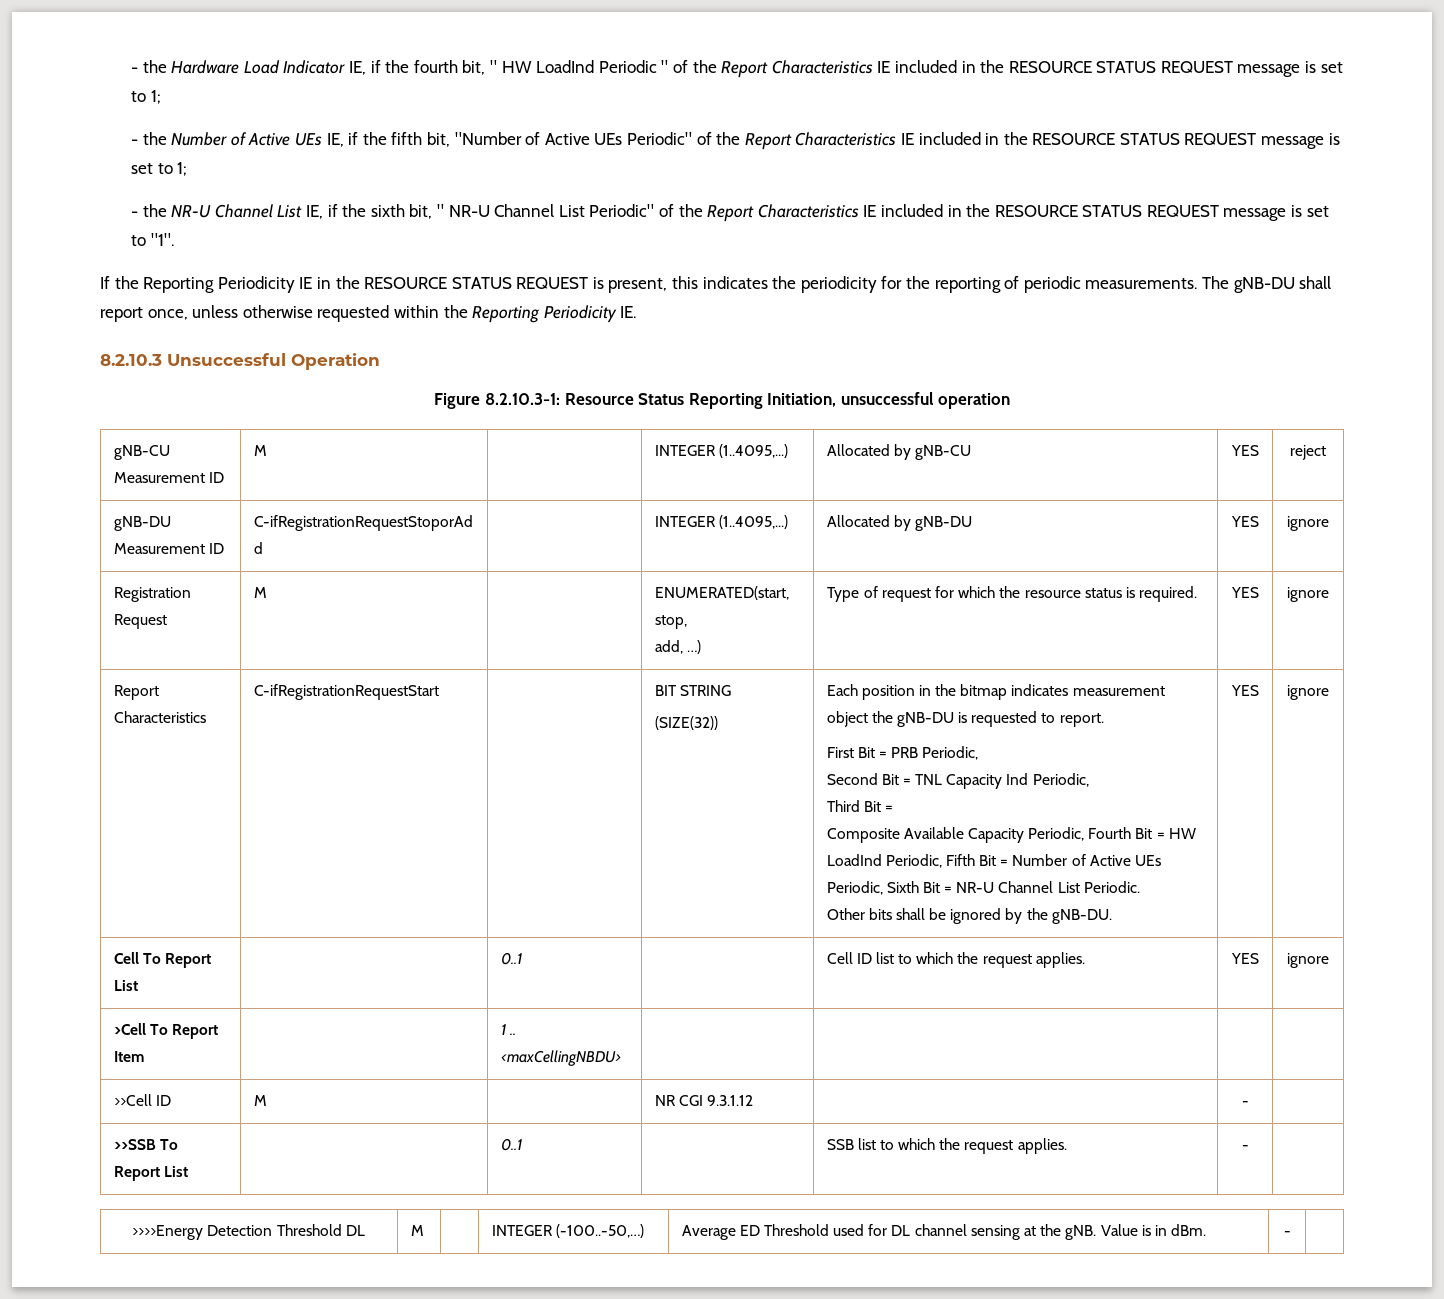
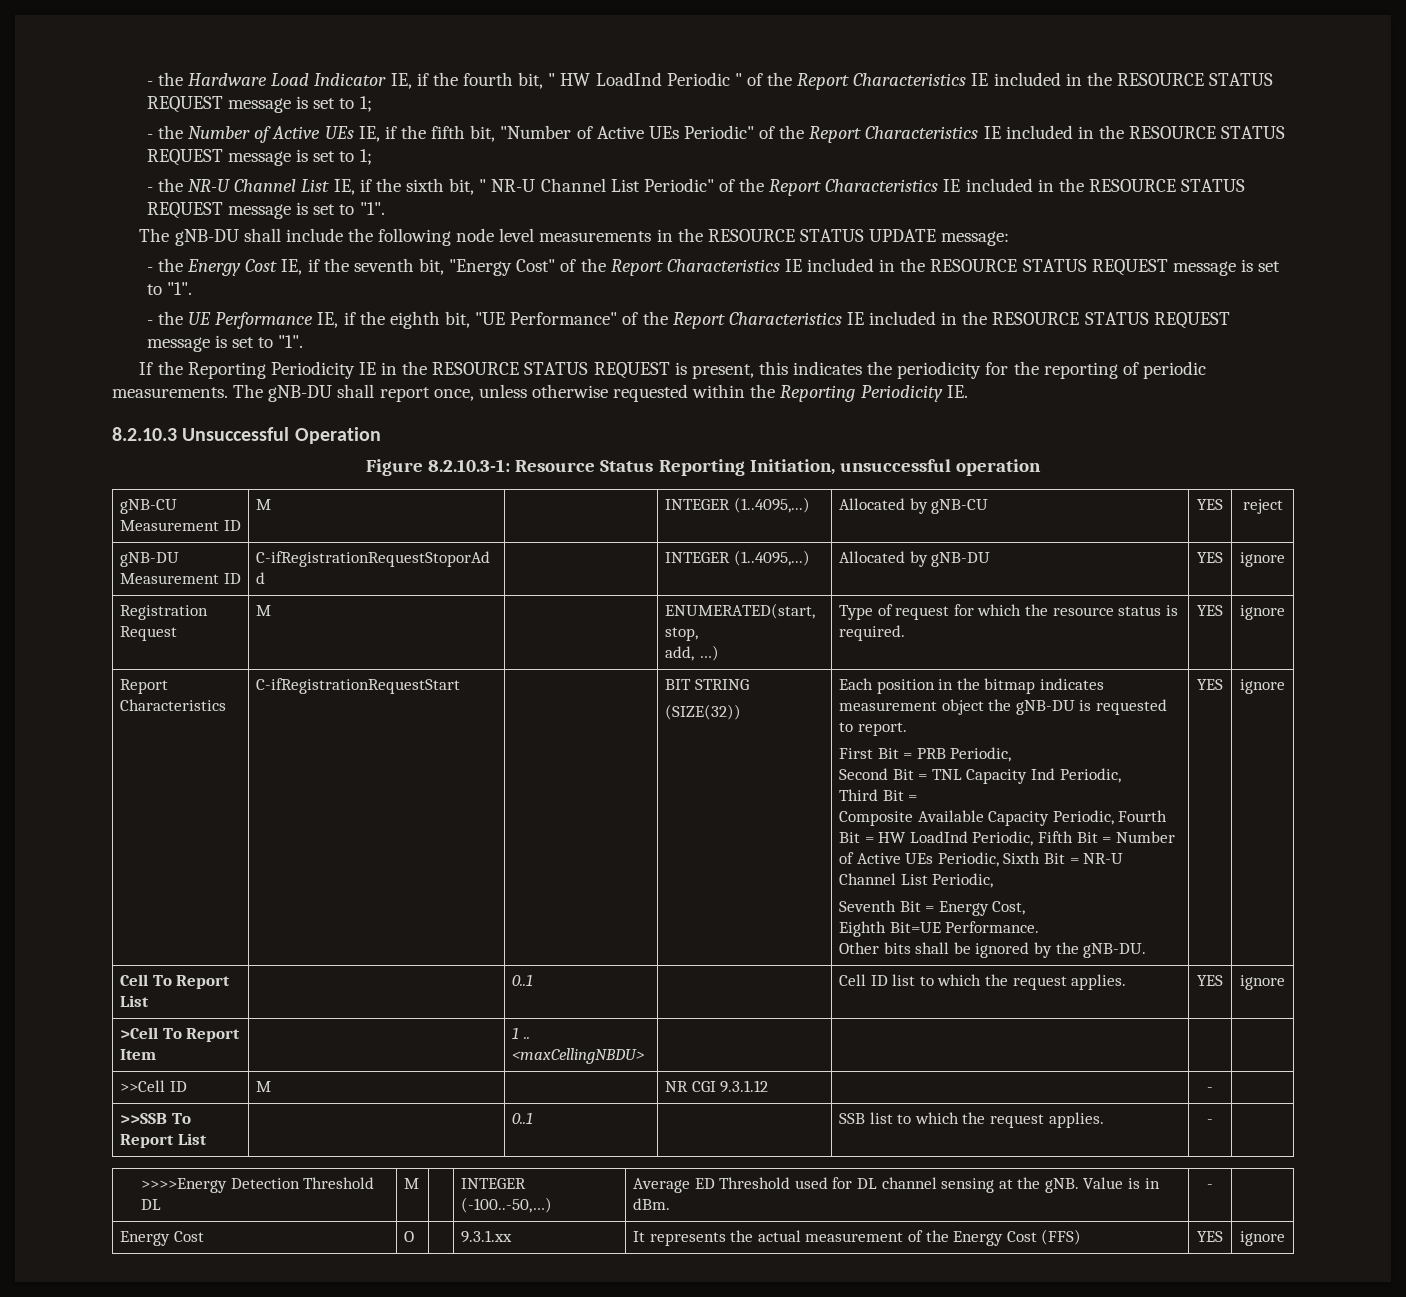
+ The gNB-DU shall include the following node level measurements in the RESOURCE STATUS UPDATE message:
+ - the Energy Cost IE, if the seventh bit, "Energy Cost" of the Report Characteristics IE included in the RESOURCE STATUS REQUEST message is set to "1".
+ - the UE Performance IE, if the eighth bit, "UE Performance" of the Report Characteristics IE included in the RESOURCE STATUS REQUEST message is set to "1".
- Composite Available Capacity Periodic, Fourth Bit = HW LoadInd Periodic, Fifth Bit = Number of Active UEs Periodic, Sixth Bit = NR-U Channel List Periodic.
+ Composite Available Capacity Periodic, Fourth Bit = HW LoadInd Periodic, Fifth Bit = Number of Active UEs Periodic, Sixth Bit = NR-U Channel List Periodic,
+ Seventh Bit = Energy Cost,
+ Eighth Bit=UE Performance.
+ Energy Cost | O | | 9.3.1.xx | It represents the actual measurement of the Energy Cost (FFS) | YES | ignore

